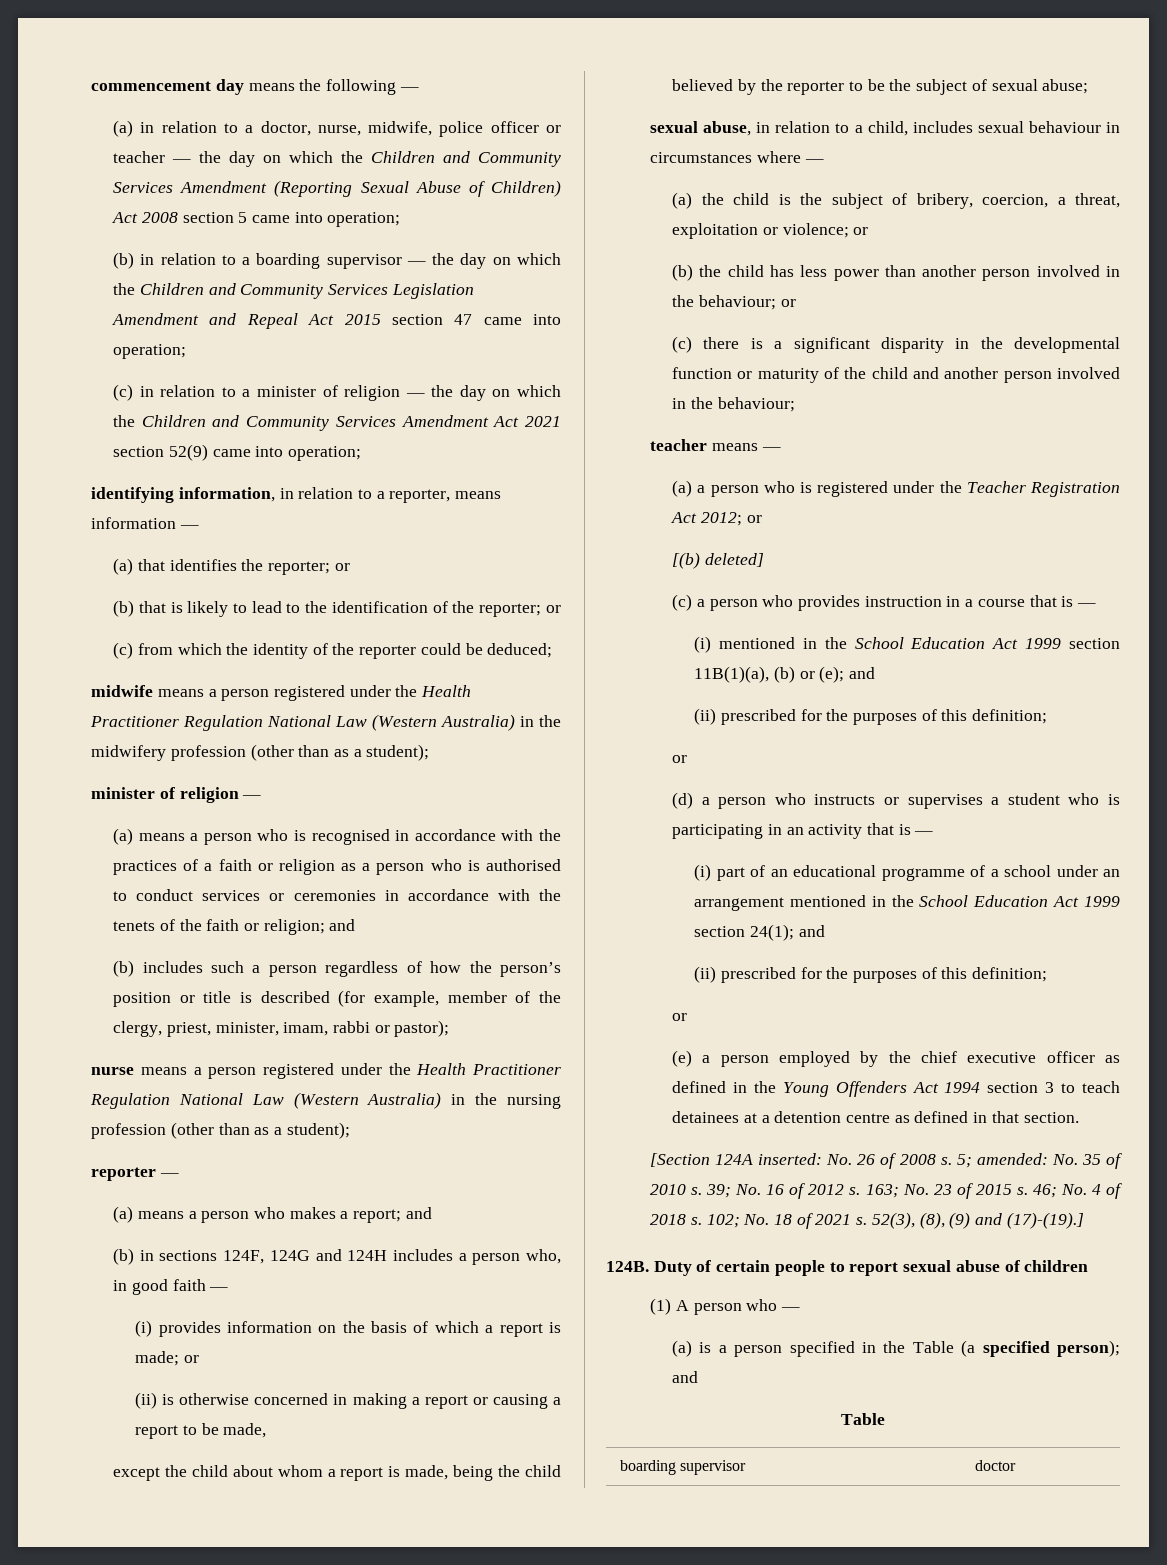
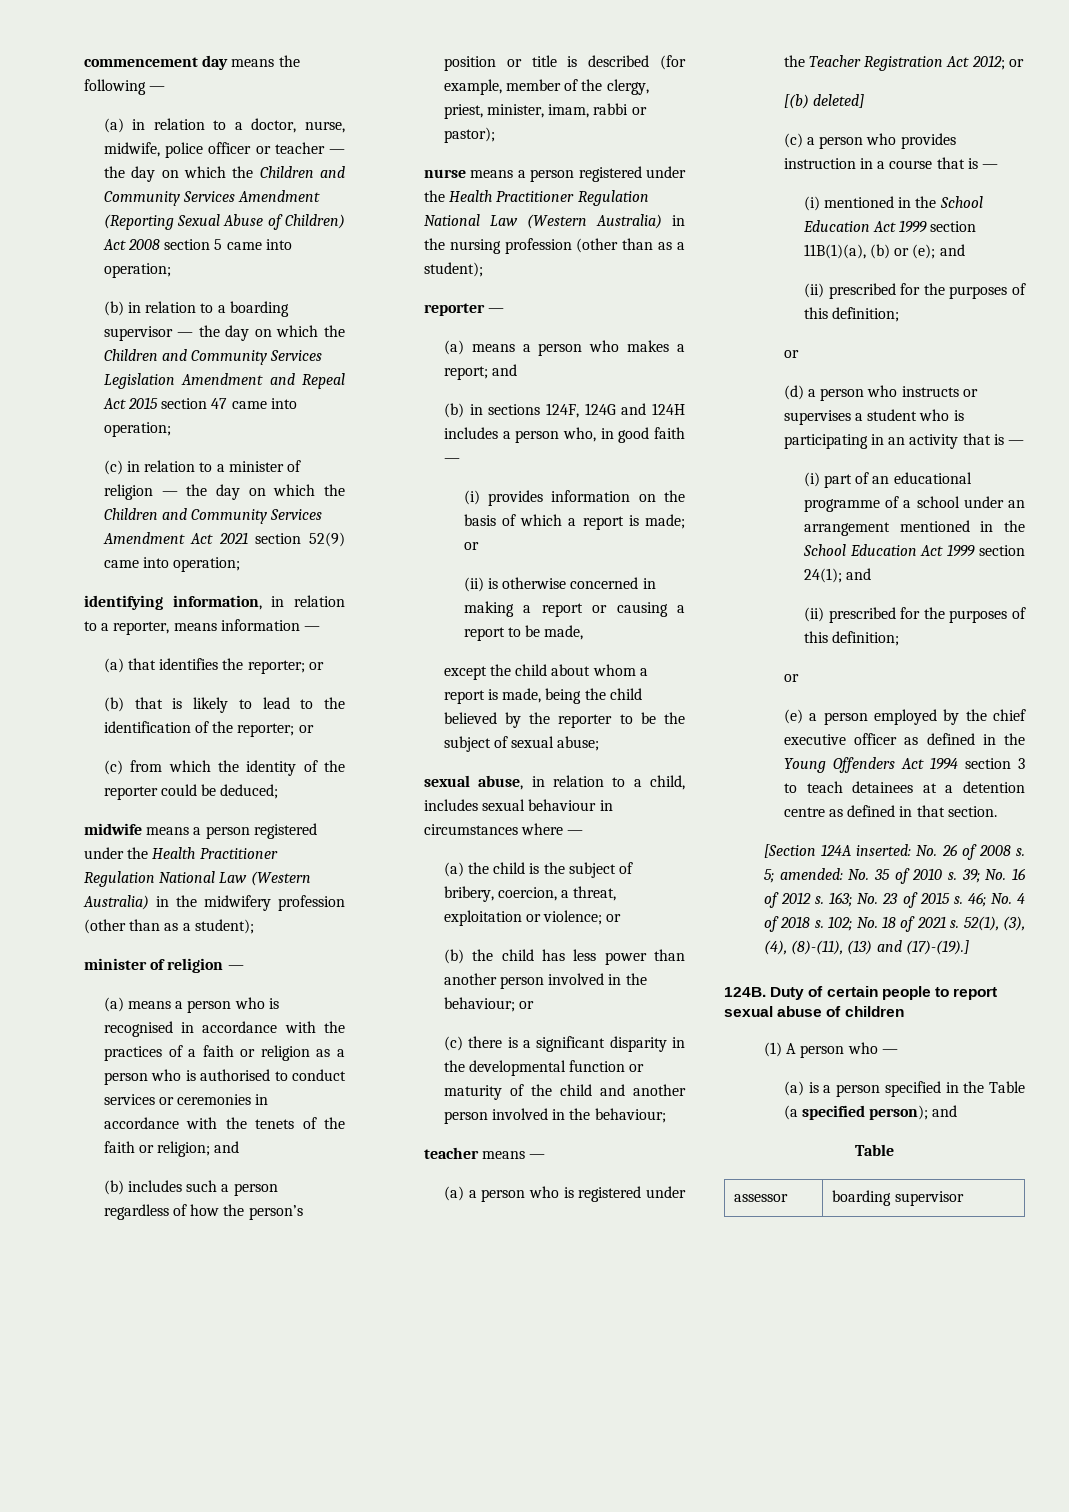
- 52(3), (8), (9) and (17)-(19).]
+ 52(1), (3), (4), (8)-(11), (13) and (17)-(19).]
- boarding supervisor | doctor
+ assessor | boarding supervisor

